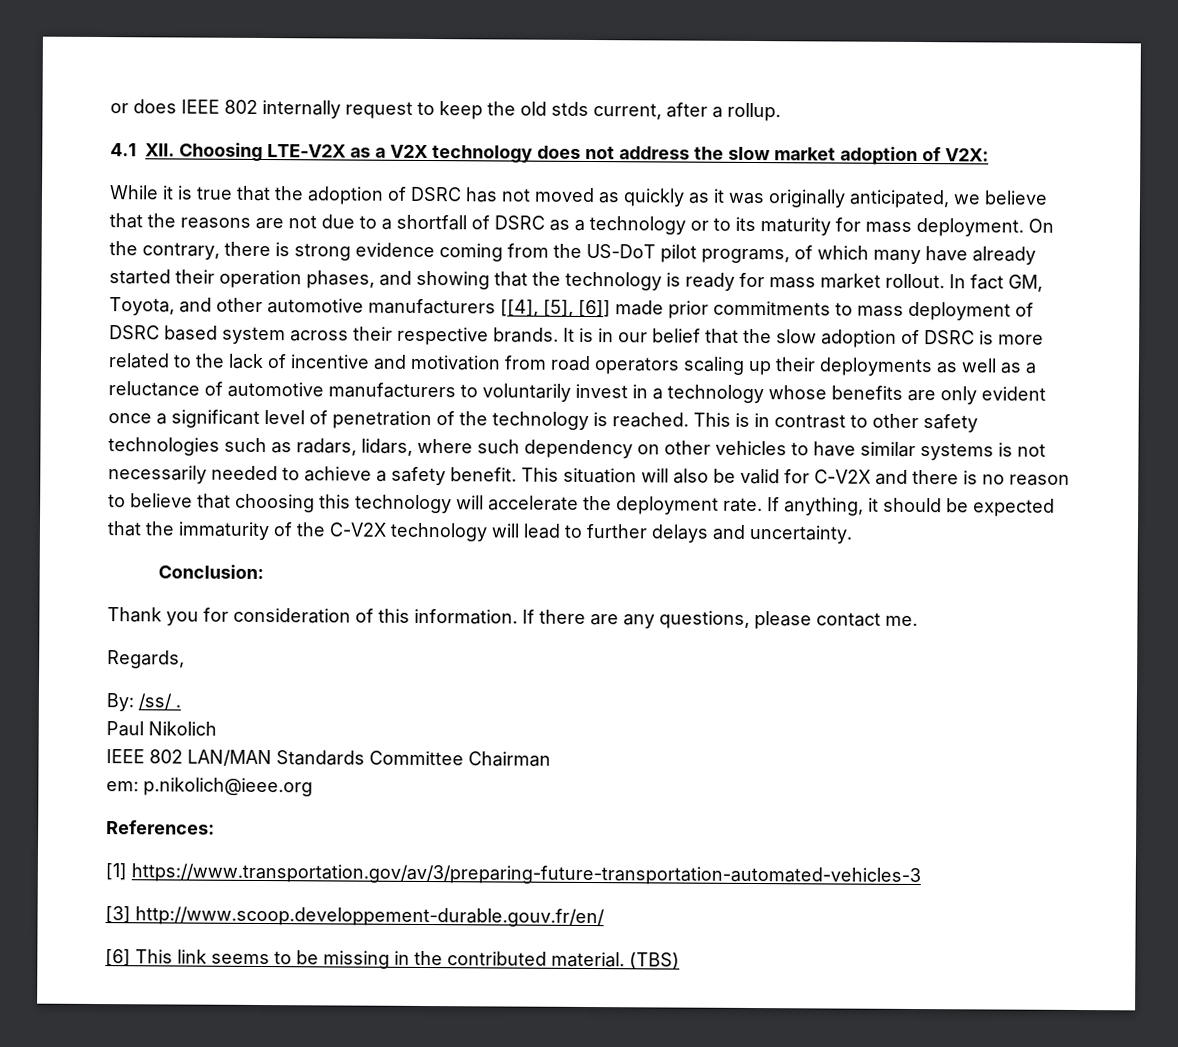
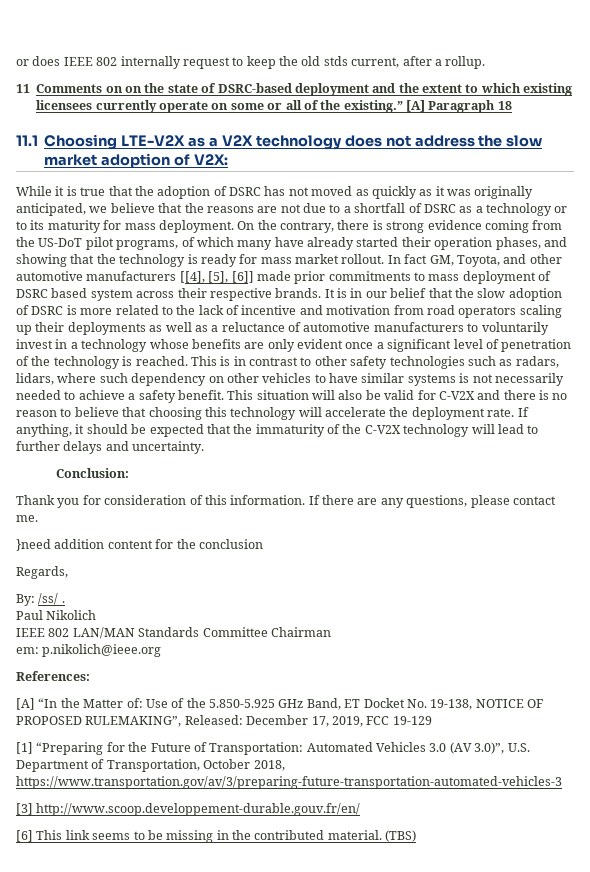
- 4.1 XII. Choosing LTE-V2X as a V2X technology does not address the slow market adoption of V2X:
+ 11 Comments on on the state of DSRC-based deployment and the extent to which existing licensees currently operate on some or all of the existing.” [A] Paragraph 18
+ 11.1 Choosing LTE-V2X as a V2X technology does not address the slow market adoption of V2X:
+ }need addition content for the conclusion
- [1] https://www.transportation.gov/av/3/preparing-future-transportation-automated-vehicles-3
+ [A] “In the Matter of: Use of the 5.850-5.925 GHz Band, ET Docket No. 19-138, NOTICE OF PROPOSED RULEMAKING”, Released: December 17, 2019, FCC 19-129
+ [1] “Preparing for the Future of Transportation: Automated Vehicles 3.0 (AV 3.0)”, U.S. Department of Transportation, October 2018, https://www.transportation.gov/av/3/preparing-future-transportation-automated-vehicles-3

